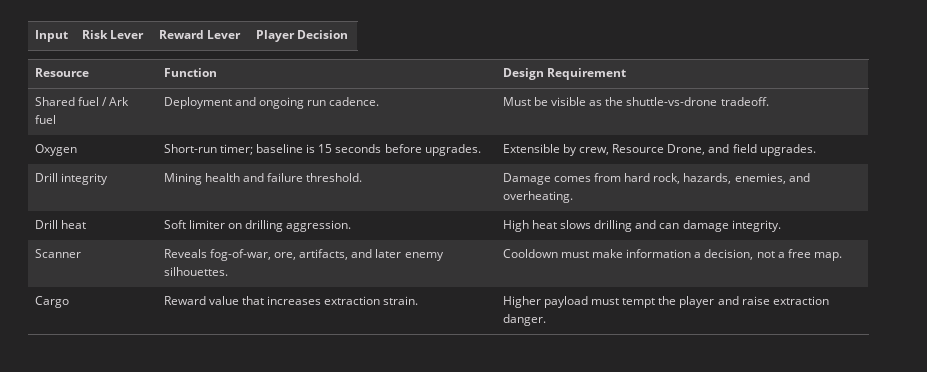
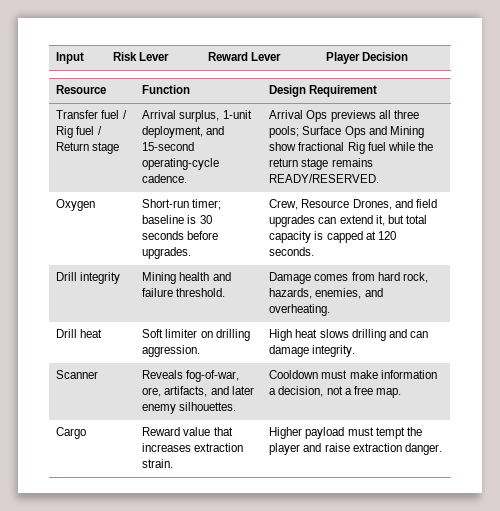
- Shared fuel / Ark fuel | Deployment and ongoing run cadence. | Must be visible as the shuttle-vs-drone tradeoff.
+ Transfer fuel / Rig fuel / Return stage | Arrival surplus, 1-unit deployment, and 15-second operating-cycle cadence. | Arrival Ops previews all three pools; Surface Ops and Mining show fractional Rig fuel while the return stage remains READY/RESERVED.
- Oxygen | Short-run timer; baseline is 15 seconds before upgrades. | Extensible by crew, Resource Drone, and field upgrades.
+ Oxygen | Short-run timer; baseline is 30 seconds before upgrades. | Crew, Resource Drones, and field upgrades can extend it, but total capacity is capped at 120 seconds.

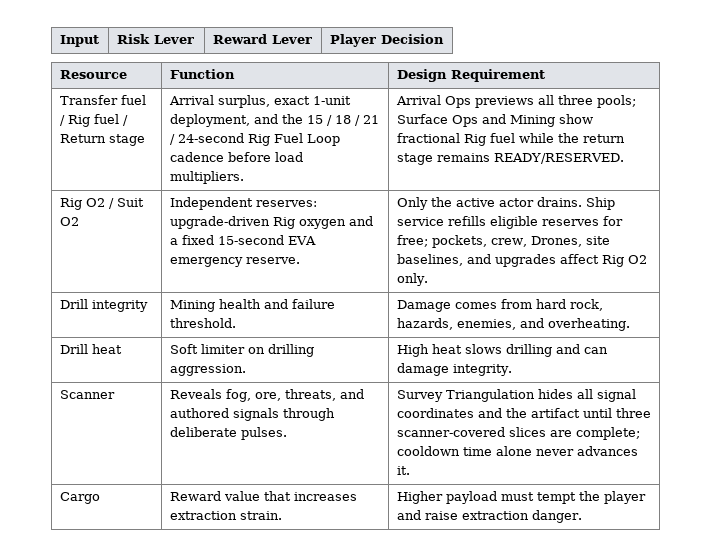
- Arrival surplus, 1-unit deployment, and 15-second operating-cycle cadence.
+ Arrival surplus, exact 1-unit deployment, and the 15 / 18 / 21 / 24-second Rig Fuel Loop cadence before load multipliers.
- Oxygen | Short-run timer; baseline is 30 seconds before upgrades. | Crew, Resource Drones, and field upgrades can extend it, but total capacity is capped at 120 seconds.
+ Rig O2 / Suit O2 | Independent reserves: upgrade-driven Rig oxygen and a fixed 15-second EVA emergency reserve. | Only the active actor drains. Ship service refills eligible reserves for free; pockets, crew, Drones, site baselines, and upgrades affect Rig O2 only.
- Scanner | Reveals fog-of-war, ore, artifacts, and later enemy silhouettes. | Cooldown must make information a decision, not a free map.
+ Scanner | Reveals fog, ore, threats, and authored signals through deliberate pulses. | Survey Triangulation hides all signal coordinates and the artifact until three scanner-covered slices are complete; cooldown time alone never advances it.

